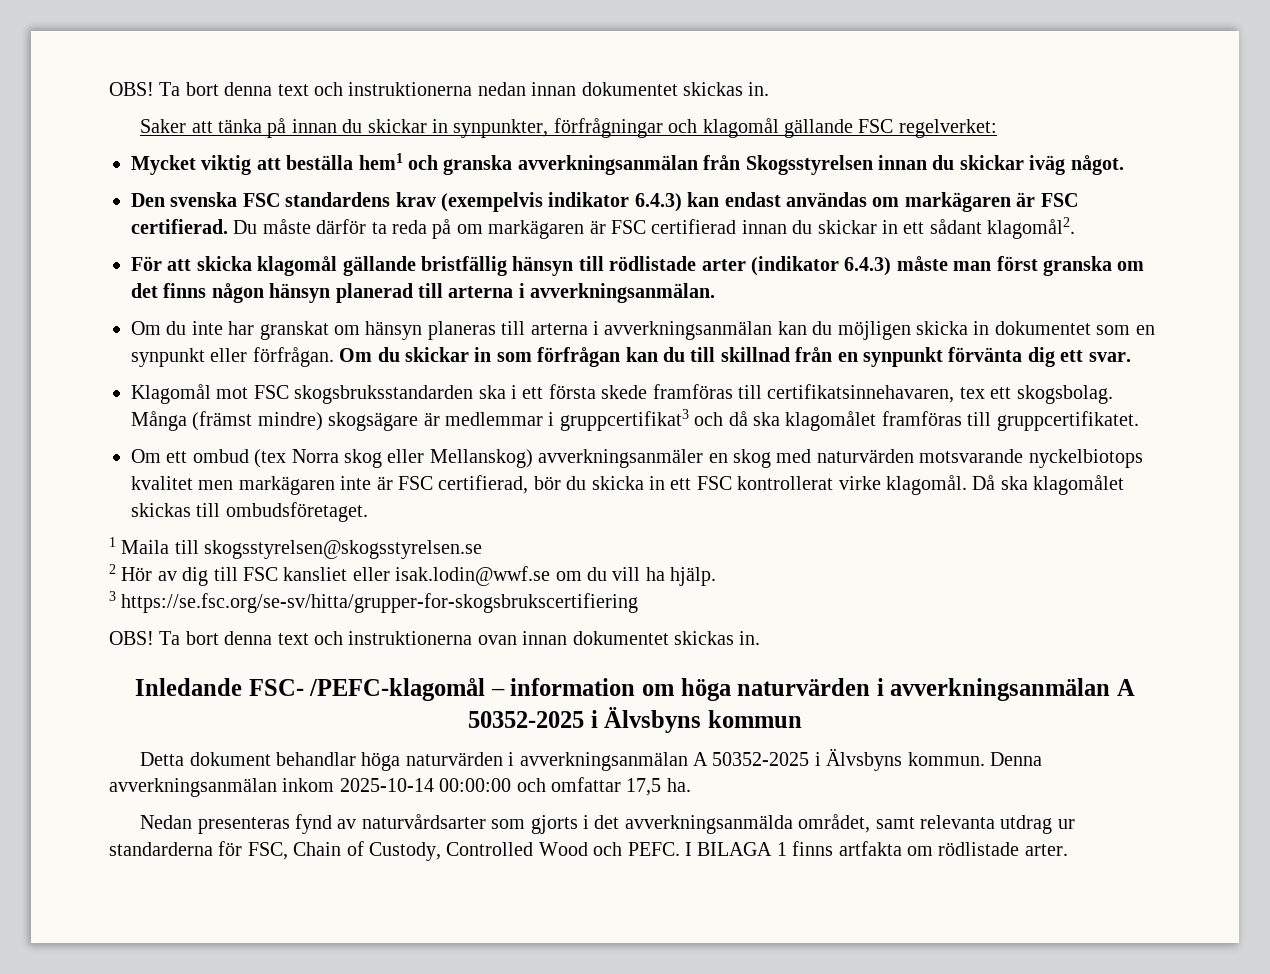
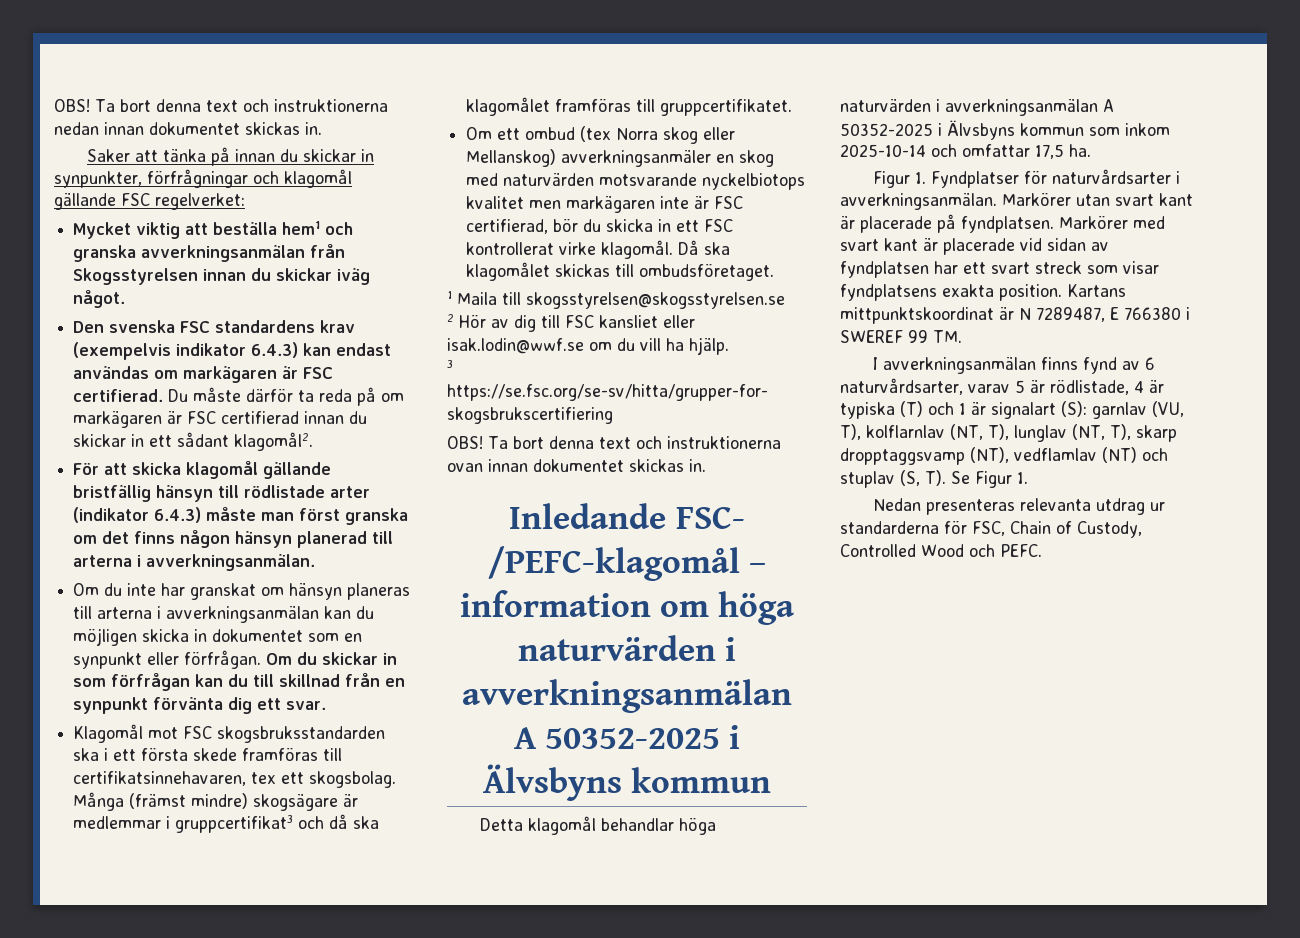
- Detta dokument behandlar höga naturvärden i avverkningsanmälan A 50352-2025 i Älvsbyns kommun. Denna avverkningsanmälan inkom 2025-10-14 00:00:00 och omfattar 17,5 ha.
+ Detta klagomål behandlar höga naturvärden i avverkningsanmälan A 50352-2025 i Älvsbyns kommun som inkom 2025-10-14 och omfattar 17,5 ha.
- Nedan presenteras fynd av naturvårdsarter som gjorts i det avverkningsanmälda området, samt relevanta utdrag ur standarderna för FSC, Chain of Custody, Controlled Wood och PEFC. I BILAGA 1 finns artfakta om rödlistade arter.
+ Figur 1. Fyndplatser för naturvårdsarter i avverkningsanmälan. Markörer utan svart kant är placerade på fyndplatsen. Markörer med svart kant är placerade vid sidan av fyndplatsen har ett svart streck som visar fyndplatsens exakta position. Kartans mittpunktskoordinat är N 7289487, E 766380 i SWEREF 99 TM.
+ I avverkningsanmälan finns fynd av 6 naturvårdsarter, varav 5 är rödlistade, 4 är typiska (T) och 1 är signalart (S): garnlav (VU, T), kolflarnlav (NT, T), lunglav (NT, T), skarp dropptaggsvamp (NT), vedflamlav (NT) och stuplav (S, T). Se Figur 1.
+ Nedan presenteras relevanta utdrag ur standarderna för FSC, Chain of Custody, Controlled Wood och PEFC.

